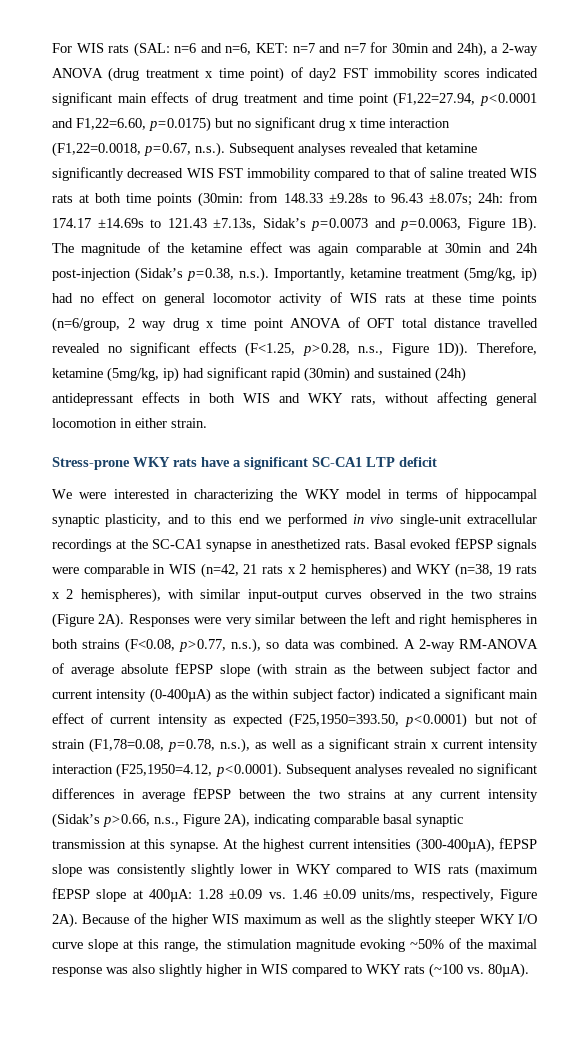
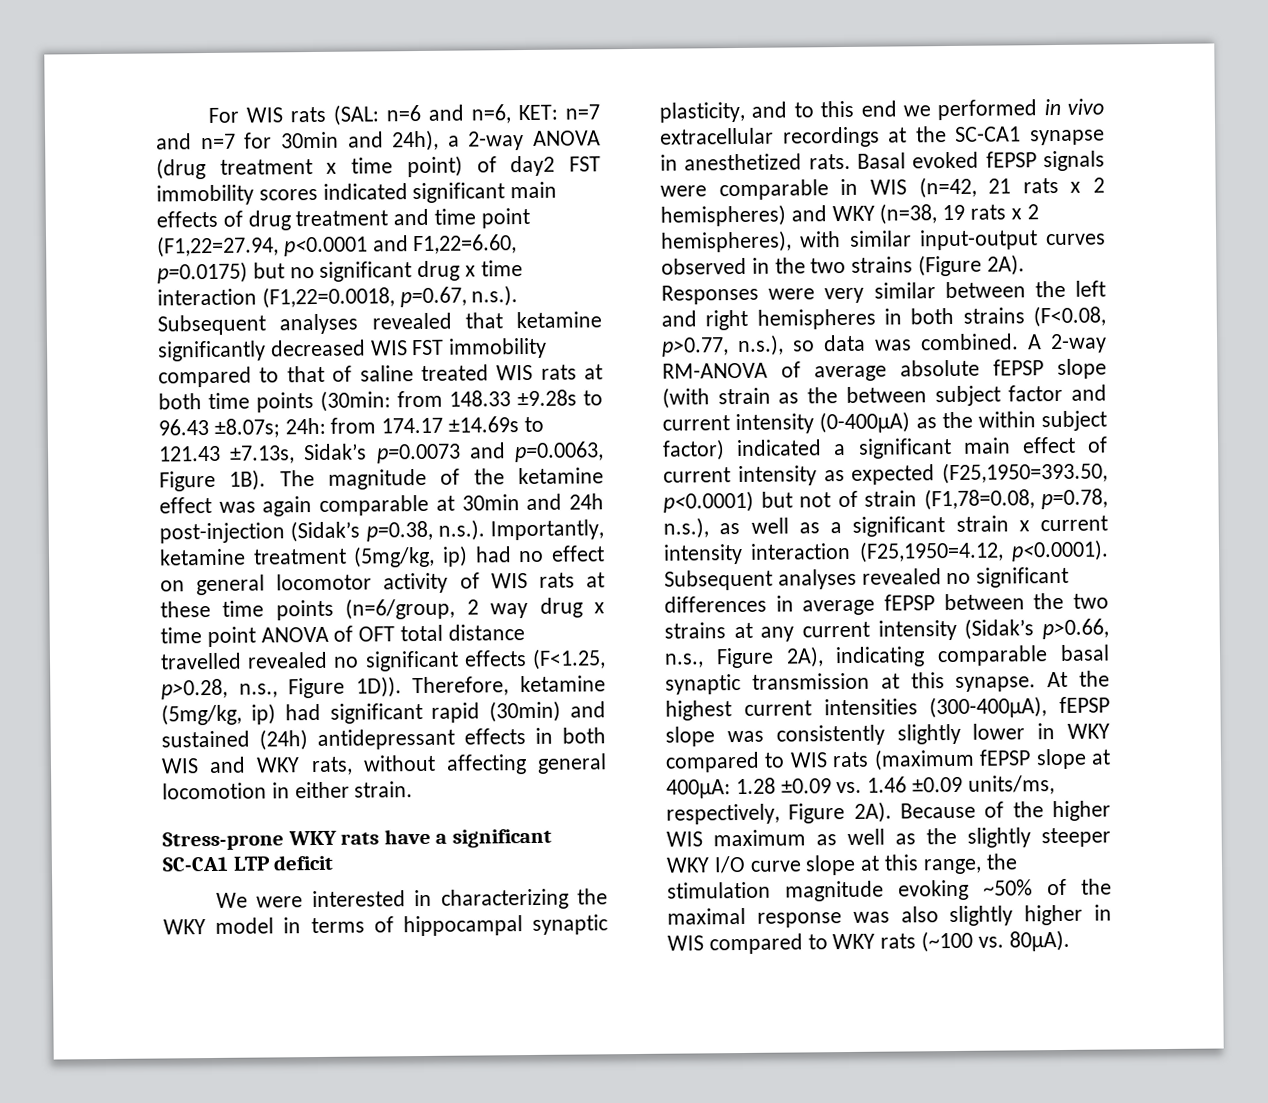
- We were interested in characterizing the WKY model in terms of hippocampal synaptic plasticity, and to this end we performed in vivo single-unit extracellular recordings at the SC-CA1 synapse in anesthetized rats.
+ We were interested in characterizing the WKY model in terms of hippocampal synaptic plasticity, and to this end we performed in vivo extracellular recordings at the SC-CA1 synapse in anesthetized rats.

